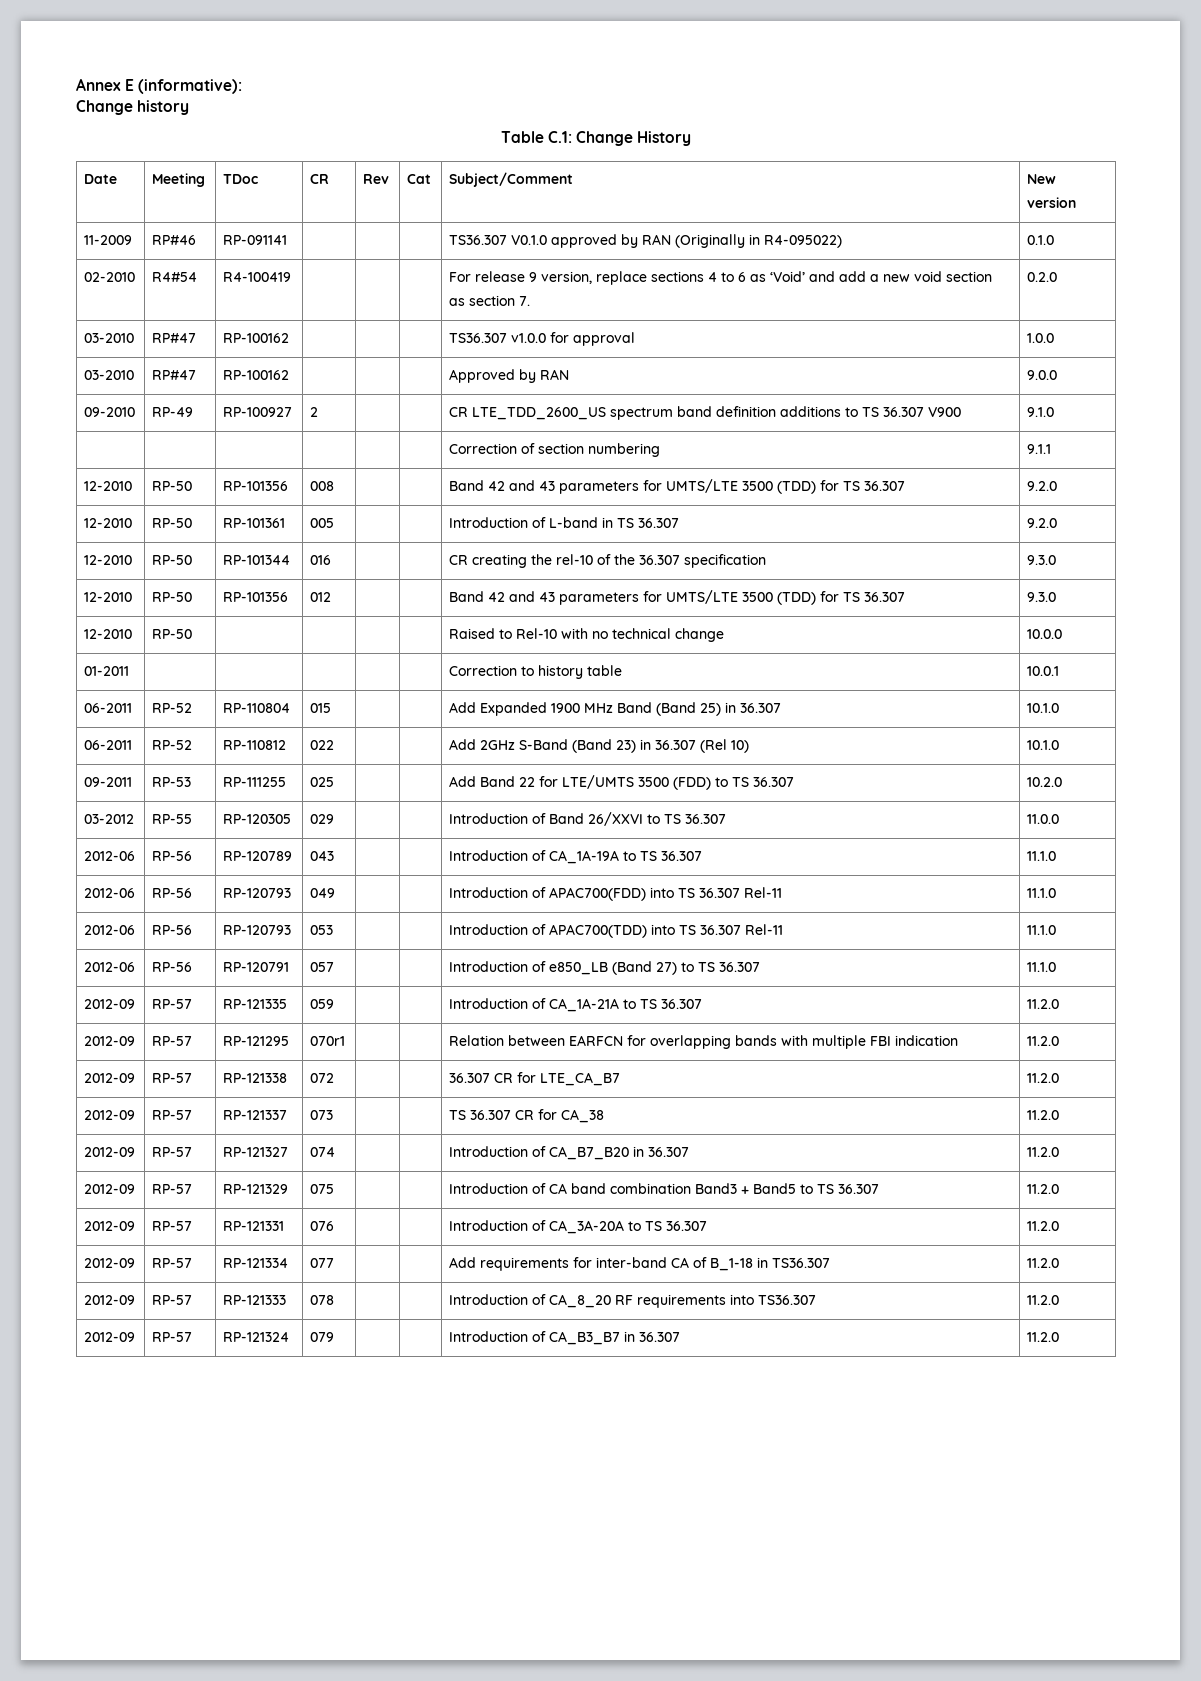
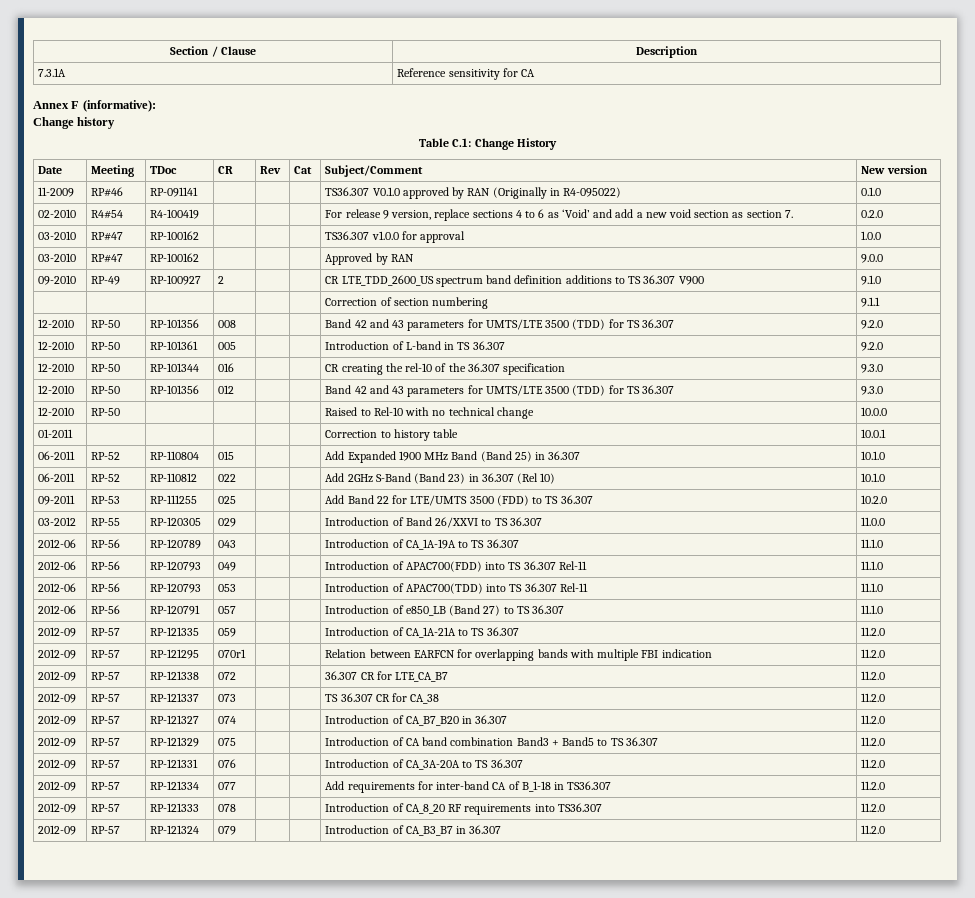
- Annex E (informative):
+ Section / Clause | Description
+ 7.3.1A | Reference sensitivity for CA
+ Annex F (informative):

